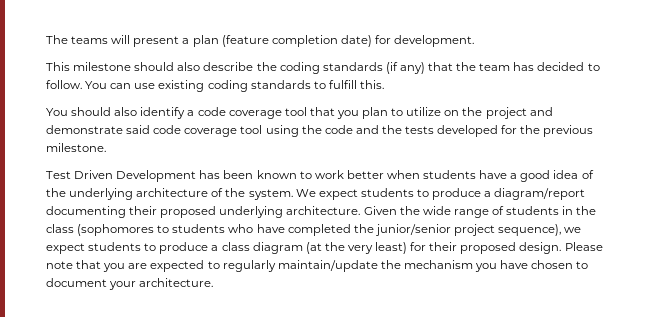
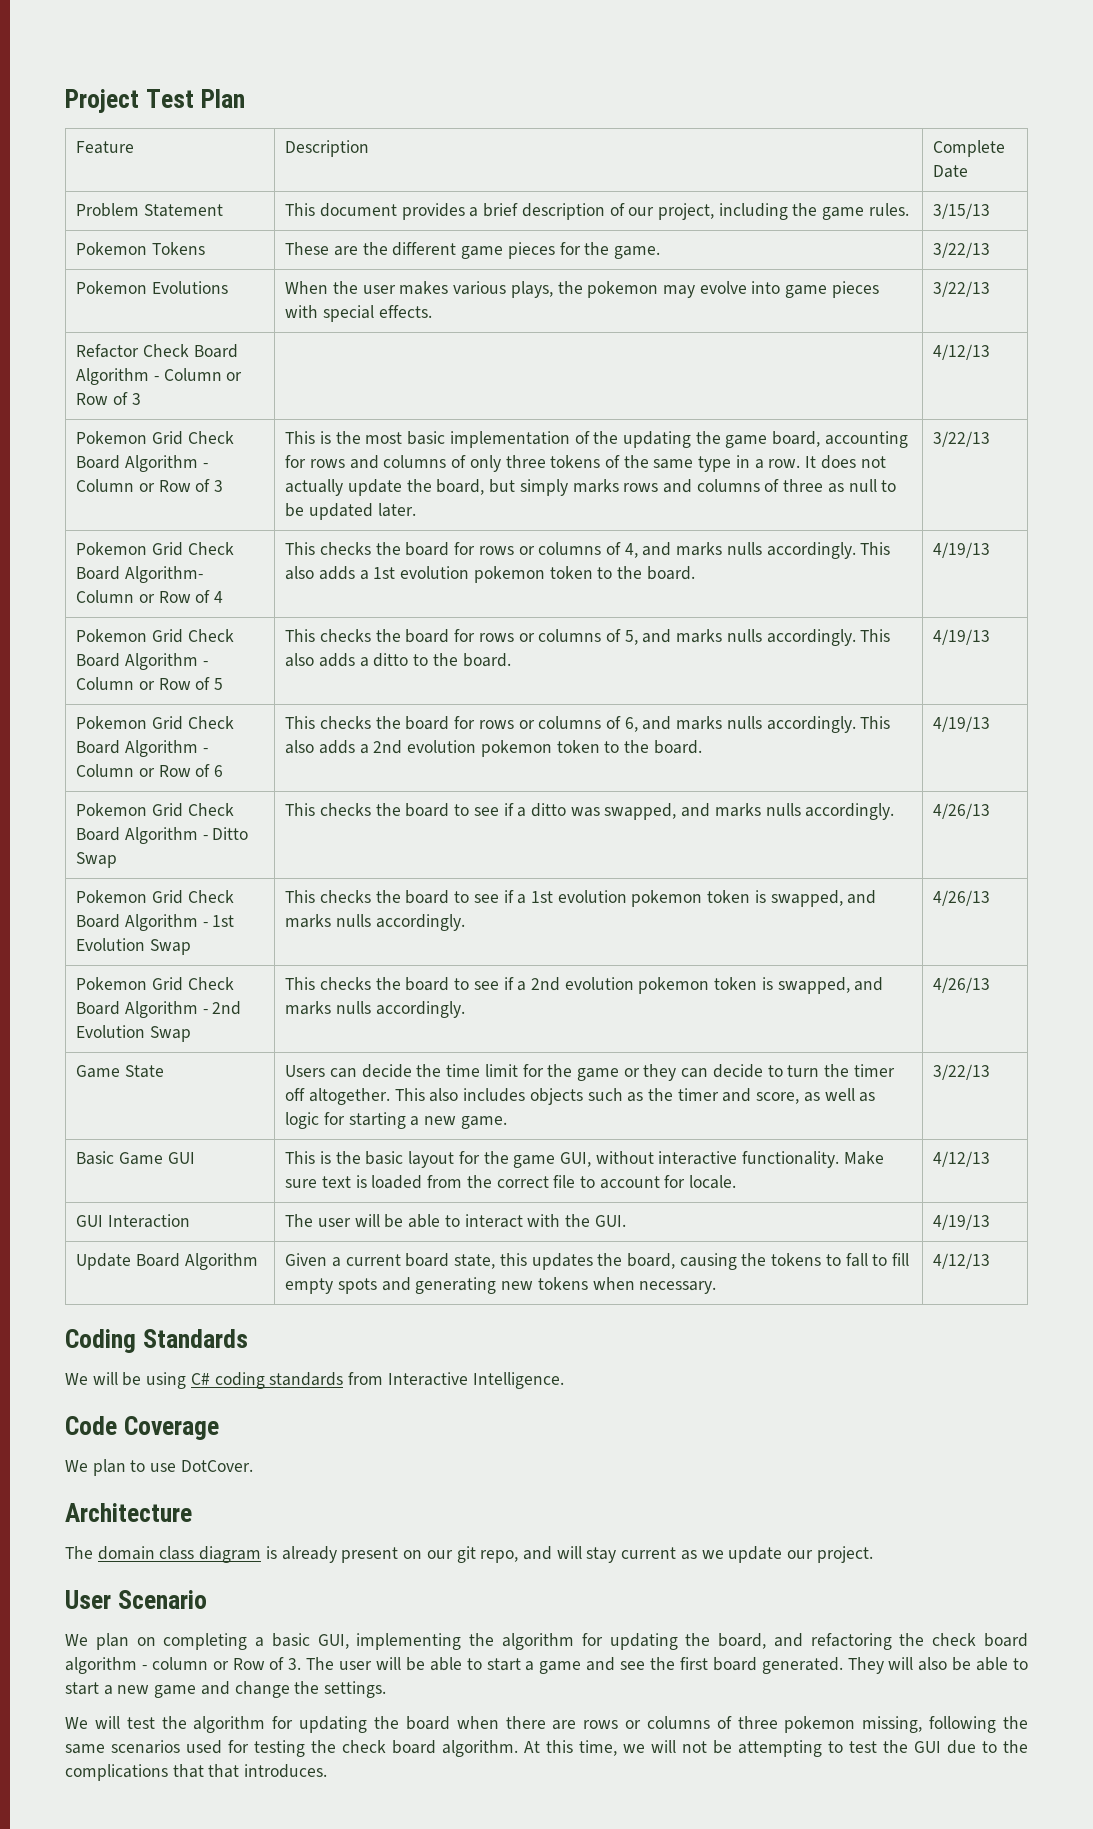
- The teams will present a plan (feature completion date) for development.
- This milestone should also describe the coding standards (if any) that the team has decided to follow. You can use existing coding standards to fulfill this.
- You should also identify a code coverage tool that you plan to utilize on the project and demonstrate said code coverage tool using the code and the tests developed for the previous milestone.
- Test Driven Development has been known to work better when students have a good idea of the underlying architecture of the system. We expect students to produce a diagram/report documenting their proposed underlying architecture. Given the wide range of students in the class (sophomores to students who have completed the junior/senior project sequence), we expect students to produce a class diagram (at the very least) for their proposed design. Please note that you are expected to regularly maintain/update the mechanism you have chosen to document your architecture.
+ Project Test Plan
+ Feature | Description | Complete Date
+ Problem Statement | This document provides a brief description of our project, including the game rules. | 3/15/13
+ Pokemon Tokens | These are the different game pieces for the game. | 3/22/13
+ Pokemon Evolutions | When the user makes various plays, the pokemon may evolve into game pieces with special effects. | 3/22/13
+ Refactor Check Board Algorithm - Column or Row of 3 | | 4/12/13
+ Pokemon Grid Check Board Algorithm - Column or Row of 3 | This is the most basic implementation of the updating the game board, accounting for rows and columns of only three tokens of the same type in a row. It does not actually update the board, but simply marks rows and columns of three as null to be updated later. | 3/22/13
+ Pokemon Grid Check Board Algorithm- Column or Row of 4 | This checks the board for rows or columns of 4, and marks nulls accordingly. This also adds a 1st evolution pokemon token to the board. | 4/19/13
+ Pokemon Grid Check Board Algorithm - Column or Row of 5 | This checks the board for rows or columns of 5, and marks nulls accordingly. This also adds a ditto to the board. | 4/19/13
+ Pokemon Grid Check Board Algorithm - Column or Row of 6 | This checks the board for rows or columns of 6, and marks nulls accordingly. This also adds a 2nd evolution pokemon token to the board. | 4/19/13
+ Pokemon Grid Check Board Algorithm - Ditto Swap | This checks the board to see if a ditto was swapped, and marks nulls accordingly. | 4/26/13
+ Pokemon Grid Check Board Algorithm - 1st Evolution Swap | This checks the board to see if a 1st evolution pokemon token is swapped, and marks nulls accordingly. | 4/26/13
+ Pokemon Grid Check Board Algorithm - 2nd Evolution Swap | This checks the board to see if a 2nd evolution pokemon token is swapped, and marks nulls accordingly. | 4/26/13
+ Game State | Users can decide the time limit for the game or they can decide to turn the timer off altogether. This also includes objects such as the timer and score, as well as logic for starting a new game. | 3/22/13
+ Basic Game GUI | This is the basic layout for the game GUI, without interactive functionality. Make sure text is loaded from the correct file to account for locale. | 4/12/13
+ GUI Interaction | The user will be able to interact with the GUI. | 4/19/13
+ Update Board Algorithm | Given a current board state, this updates the board, causing the tokens to fall to fill empty spots and generating new tokens when necessary. | 4/12/13
+ Coding Standards
+ We will be using C# coding standards from Interactive Intelligence.
+ Code Coverage
+ We plan to use DotCover.
+ Architecture
+ The domain class diagram is already present on our git repo, and will stay current as we update our project.
+ User Scenario
+ We plan on completing a basic GUI, implementing the algorithm for updating the board, and refactoring the check board algorithm - column or Row of 3. The user will be able to start a game and see the first board generated. They will also be able to start a new game and change the settings.
+ We will test the algorithm for updating the board when there are rows or columns of three pokemon missing, following the same scenarios used for testing the check board algorithm. At this time, we will not be attempting to test the GUI due to the complications that that introduces.

